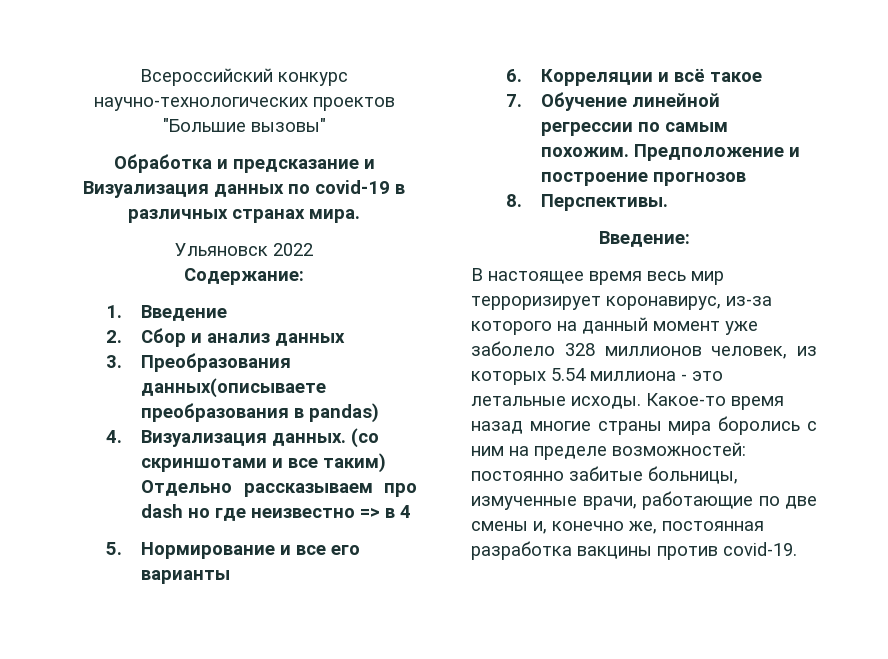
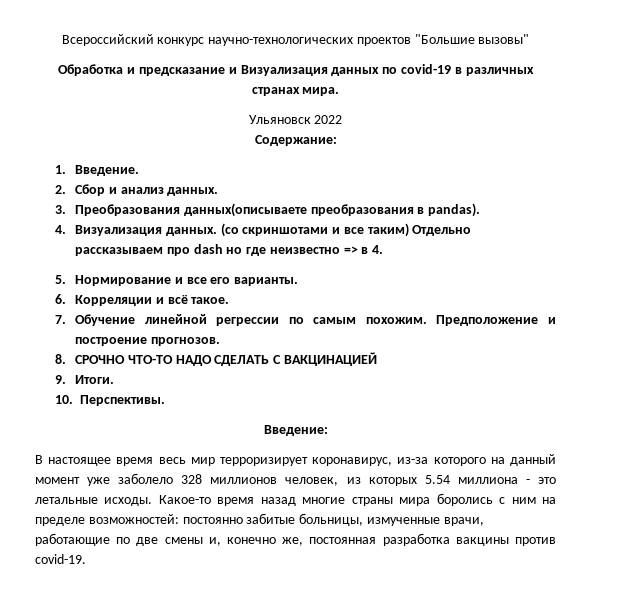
- 1. Введение
+ 1. Введение.
- 2. Сбор и анализ данных
+ 2. Сбор и анализ данных.
- 3. Преобразования данных(описываете преобразования в pandas)
+ 3. Преобразования данных(описываете преобразования в pandas).
- (со скриншотами и все таким) Отдельно рассказываем про dash но где неизвестно => в 4
+ (со скриншотами и все таким) Отдельно рассказываем про dash но где неизвестно => в 4.
- 5. Нормирование и все его варианты
+ 5. Нормирование и все его варианты.
- 6. Корреляции и всё такое
+ 6. Корреляции и всё такое.
- Предположение и построение прогнозов
- 8. Перспективы.
+ Предположение и построение прогнозов.
+ 8. СРОЧНО ЧТО-ТО НАДО СДЕЛАТЬ С ВАКЦИНАЦИЕЙ
+ 9. Итоги.
+ 10. Перспективы.

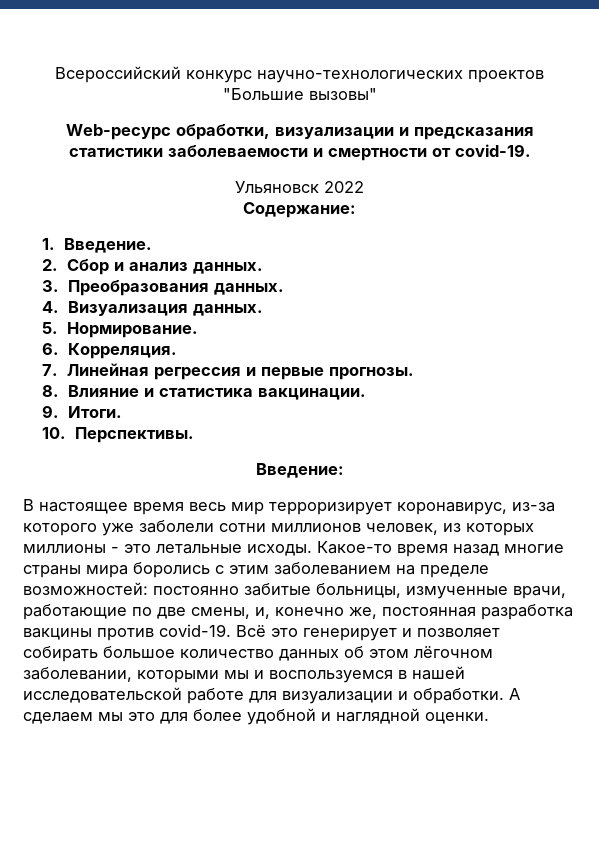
- Обработка и предсказание и Визуализация данных по covid-19 в различных странах мира.
+ Web-ресурс обработки, визуализации и предсказания статистики заболеваемости и смертности от covid-19.
- 3. Преобразования данных(описываете преобразования в pandas).
+ 3. Преобразования данных.
- 4. Визуализация данных. (со скриншотами и все таким) Отдельно рассказываем про dash но где неизвестно => в 4.
- 5. Нормирование и все его варианты.
- 6. Корреляции и всё такое.
- 7. Обучение линейной регрессии по самым похожим. Предположение и построение прогнозов.
- 8. СРОЧНО ЧТО-ТО НАДО СДЕЛАТЬ С ВАКЦИНАЦИЕЙ
+ 4. Визуализация данных.
+ 5. Нормирование.
+ 6. Корреляция.
+ 7. Линейная регрессия и первые прогнозы.
+ 8. Влияние и статистика вакцинации.
- В настоящее время весь мир терроризирует коронавирус, из-за которого на данный момент уже заболело 328 миллионов человек, из которых 5.54 миллиона - это летальные исходы.
+ В настоящее время весь мир терроризирует коронавирус, из-за которого уже заболели сотни миллионов человек, из которых миллионы - это летальные исходы.
- Какое-то время назад многие страны мира боролись с ним на пределе возможностей: постоянно забитые больницы, измученные врачи, работающие по две смены и, конечно же, постоянная разработка вакцины против covid-19.
+ Какое-то время назад многие страны мира боролись с этим заболеванием на пределе возможностей: постоянно забитые больницы, измученные врачи, работающие по две смены, и, конечно же, постоянная разработка вакцины против covid-19.
+ Всё это генерирует и позволяет собирать большое количество данных об этом лёгочном заболевании, которыми мы и воспользуемся в нашей исследовательской работе для визуализации и обработки. А сделаем мы это для более удобной и наглядной оценки.

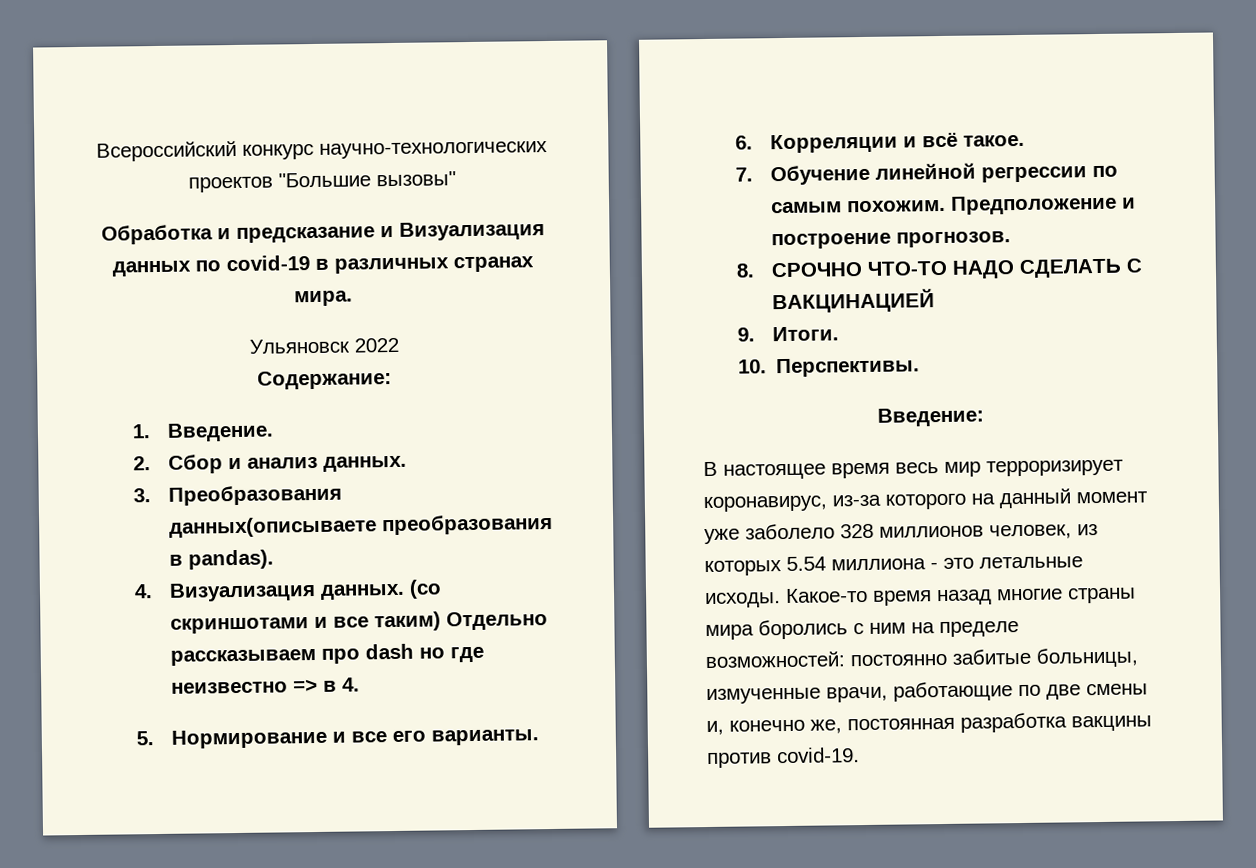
- Web-ресурс обработки, визуализации и предсказания статистики заболеваемости и смертности от covid-19.
+ Обработка и предсказание и Визуализация данных по covid-19 в различных странах мира.
- 3. Преобразования данных.
+ 3. Преобразования данных(описываете преобразования в pandas).
- 4. Визуализация данных.
- 5. Нормирование.
- 6. Корреляция.
- 7. Линейная регрессия и первые прогнозы.
- 8. Влияние и статистика вакцинации.
+ 4. Визуализация данных. (со скриншотами и все таким) Отдельно рассказываем про dash но где неизвестно => в 4.
+ 5. Нормирование и все его варианты.
+ 6. Корреляции и всё такое.
+ 7. Обучение линейной регрессии по самым похожим. Предположение и построение прогнозов.
+ 8. СРОЧНО ЧТО-ТО НАДО СДЕЛАТЬ С ВАКЦИНАЦИЕЙ
- В настоящее время весь мир терроризирует коронавирус, из-за которого уже заболели сотни миллионов человек, из которых миллионы - это летальные исходы.
+ В настоящее время весь мир терроризирует коронавирус, из-за которого на данный момент уже заболело 328 миллионов человек, из которых 5.54 миллиона - это летальные исходы.
- Какое-то время назад многие страны мира боролись с этим заболеванием на пределе возможностей: постоянно забитые больницы, измученные врачи, работающие по две смены, и, конечно же, постоянная разработка вакцины против covid-19. Всё это генерирует и позволяет собирать большое количество данных об этом лёгочном заболевании, которыми мы и воспользуемся в нашей исследовательской работе для визуализации и обработки. А сделаем мы это для более удобной и наглядной оценки.
+ Какое-то время назад многие страны мира боролись с ним на пределе возможностей: постоянно забитые больницы, измученные врачи, работающие по две смены и, конечно же, постоянная разработка вакцины против covid-19.

